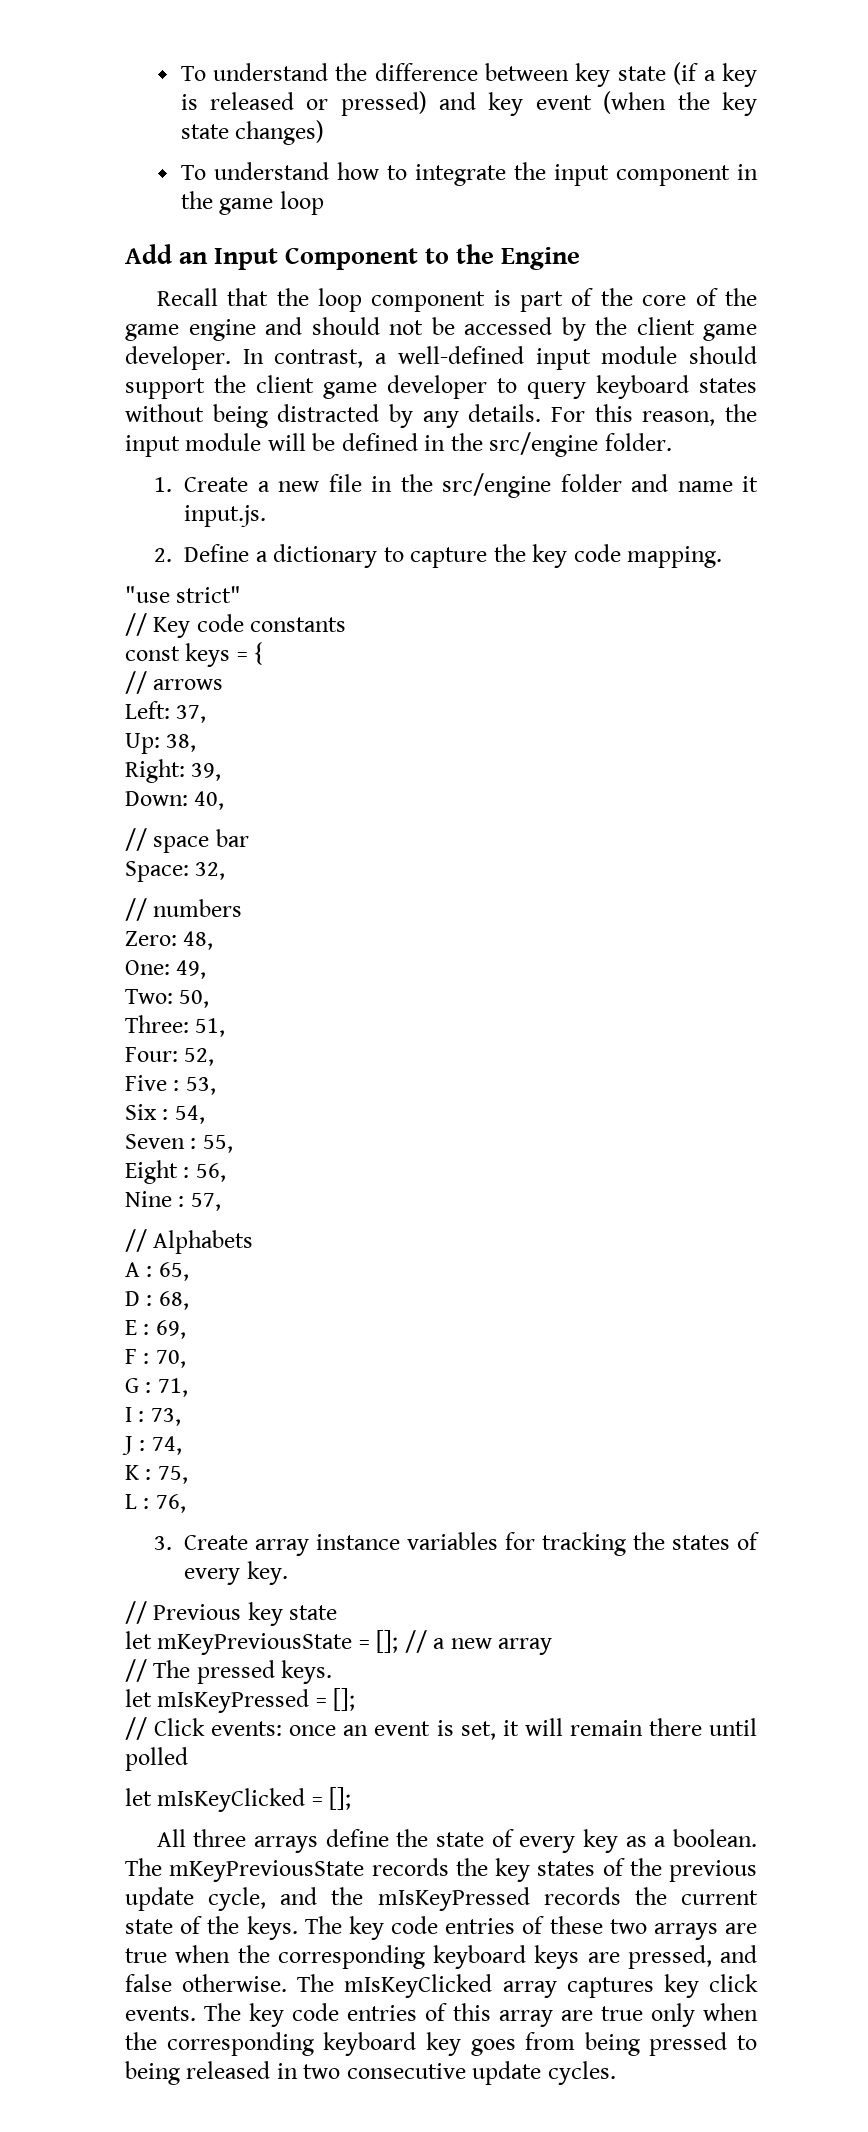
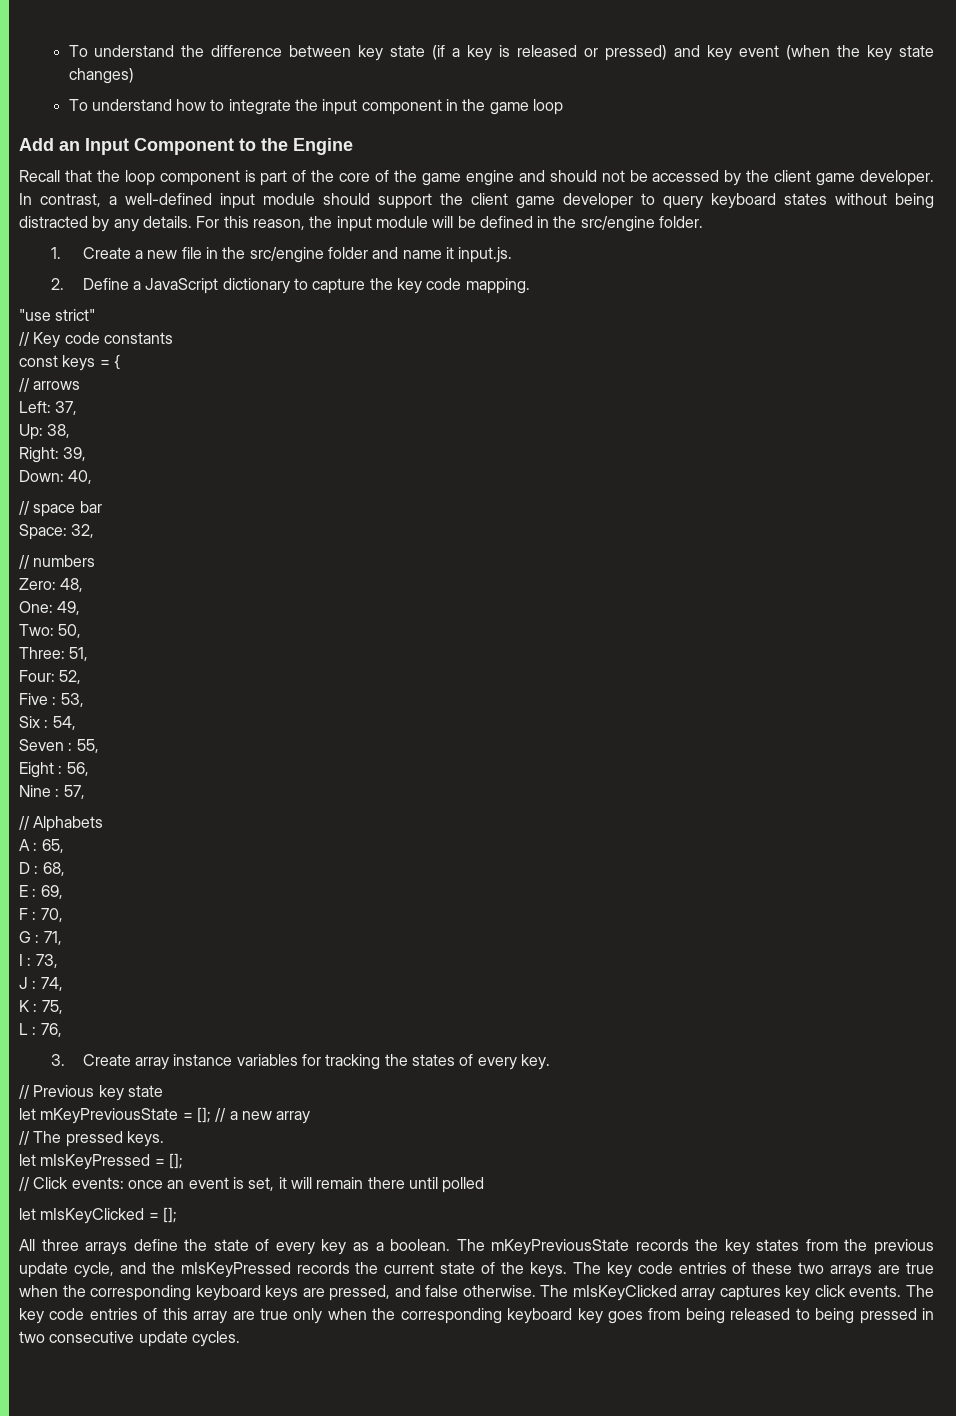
- 2. Define a dictionary to capture the key code mapping.
+ 2. Define a JavaScript dictionary to capture the key code mapping.
- The mKeyPreviousState records the key states of the previous update cycle, and the mIsKeyPressed records the current state of the keys.
+ The mKeyPreviousState records the key states from the previous update cycle, and the mIsKeyPressed records the current state of the keys.
- The key code entries of this array are true only when the corresponding keyboard key goes from being pressed to being released in two consecutive update cycles.
+ The key code entries of this array are true only when the corresponding keyboard key goes from being released to being pressed in two consecutive update cycles.

